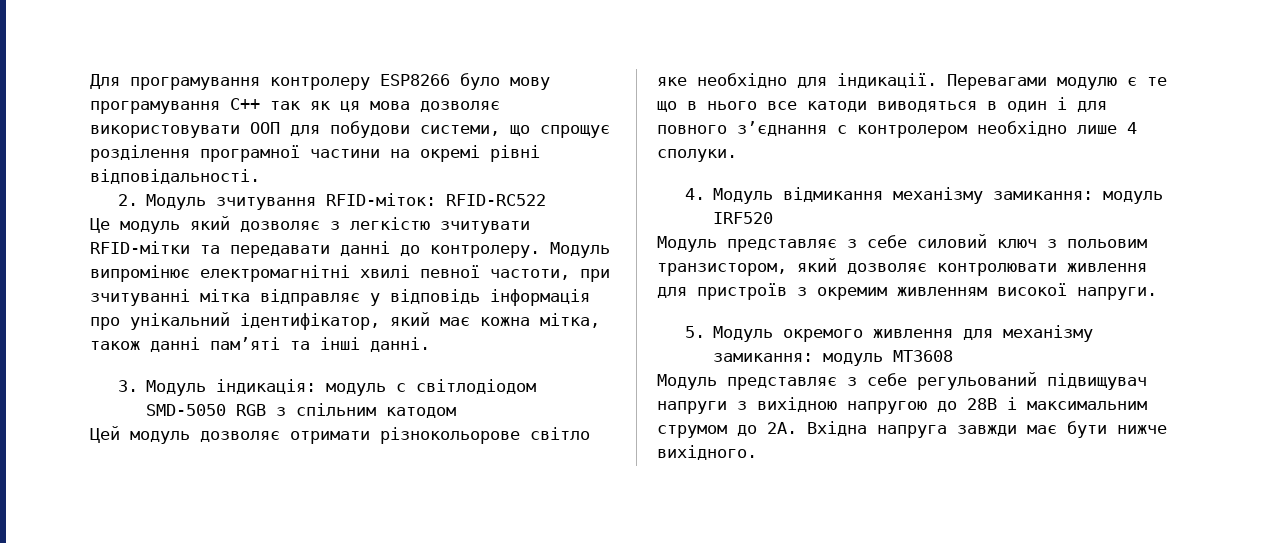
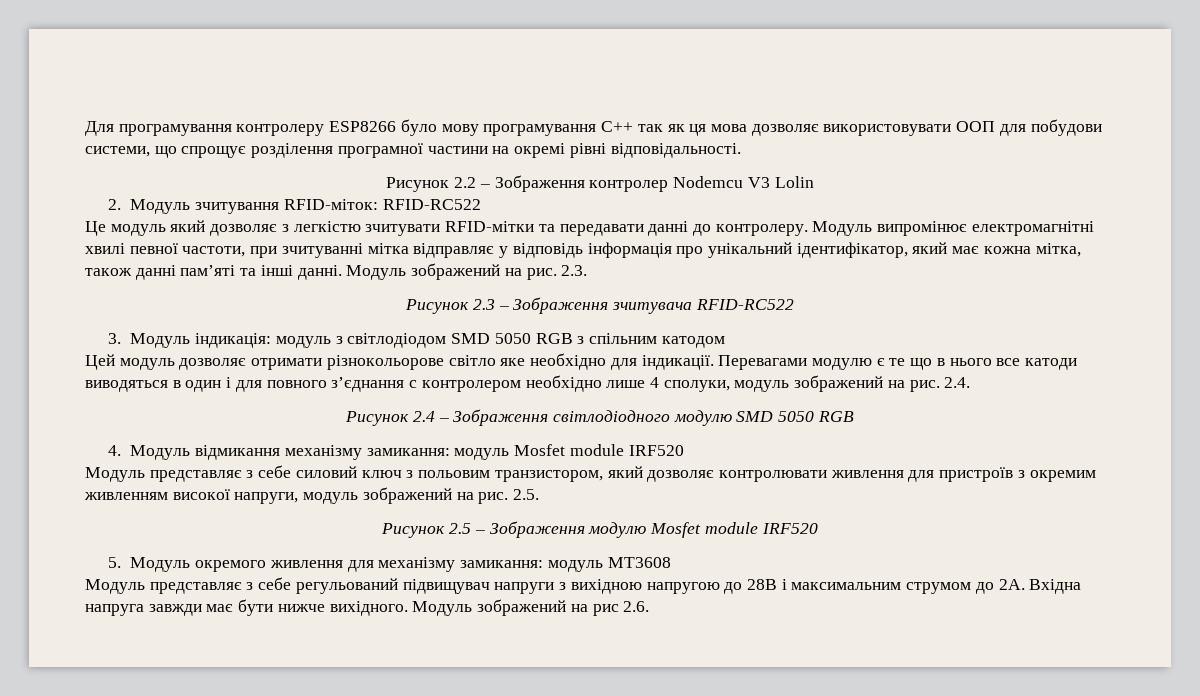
+ Рисунок 2.2 – Зображення контролер Nodemcu V3 Lolin
+ Модуль зображений на рис. 2.3.
+ Рисунок 2.3 – Зображення зчитувача RFID-RC522
- 3. Модуль індикація: модуль с світлодіодом SMD-5050 RGB з спільним катодом
+ 3. Модуль індикація: модуль з світлодіодом SMD 5050 RGB з спільним катодом
- Перевагами модулю є те що в нього все катоди виводяться в один і для повного з’єднання с контролером необхідно лише 4 сполуки.
+ Перевагами модулю є те що в нього все катоди виводяться в один і для повного з’єднання с контролером необхідно лише 4 сполуки, модуль зображений на рис. 2.4.
+ Рисунок 2.4 – Зображення світлодіодного модулю SMD 5050 RGB
- 4. Модуль відмикання механізму замикання: модуль IRF520
+ 4. Модуль відмикання механізму замикання: модуль Mosfet module IRF520
- Модуль представляє з себе силовий ключ з польовим транзистором, який дозволяє контролювати живлення для пристроїв з окремим живленням високої напруги.
+ Модуль представляє з себе силовий ключ з польовим транзистором, який дозволяє контролювати живлення для пристроїв з окремим живленням високої напруги, модуль зображений на рис. 2.5.
+ Рисунок 2.5 – Зображення модулю Mosfet module IRF520
+ Модуль зображений на рис 2.6.

